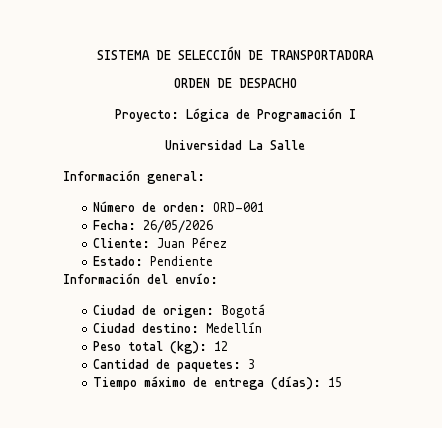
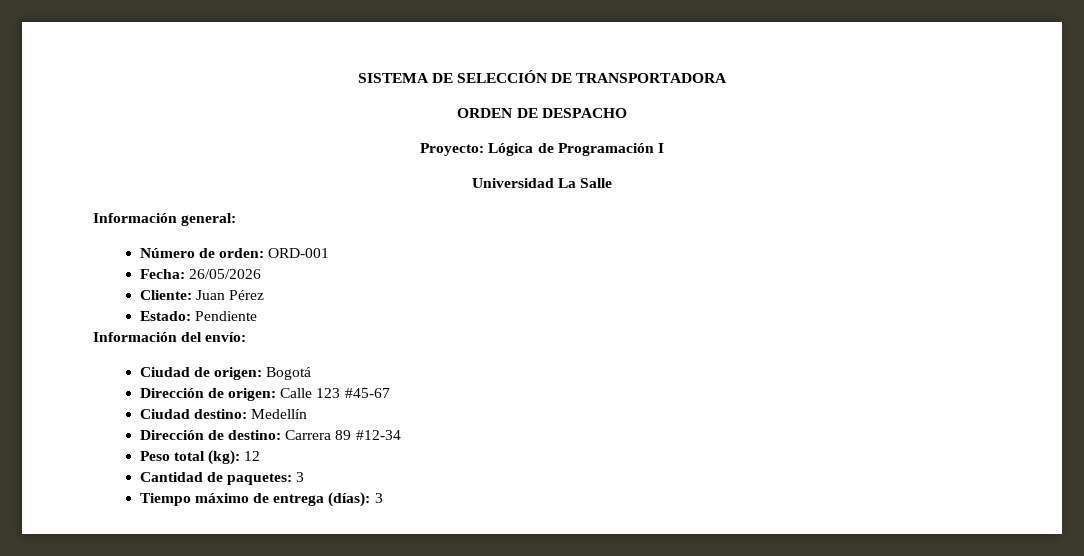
+ Dirección de origen: Calle 123 #45-67
  Ciudad destino: Medellín
+ Dirección de destino: Carrera 89 #12-34
- Tiempo máximo de entrega (días): 15
+ Tiempo máximo de entrega (días): 3

